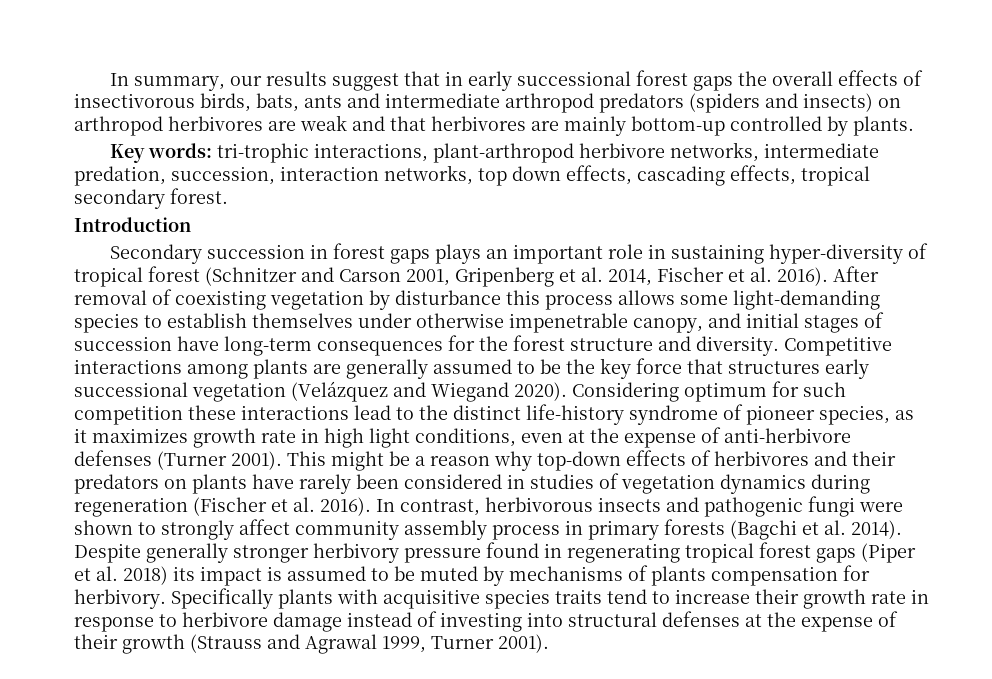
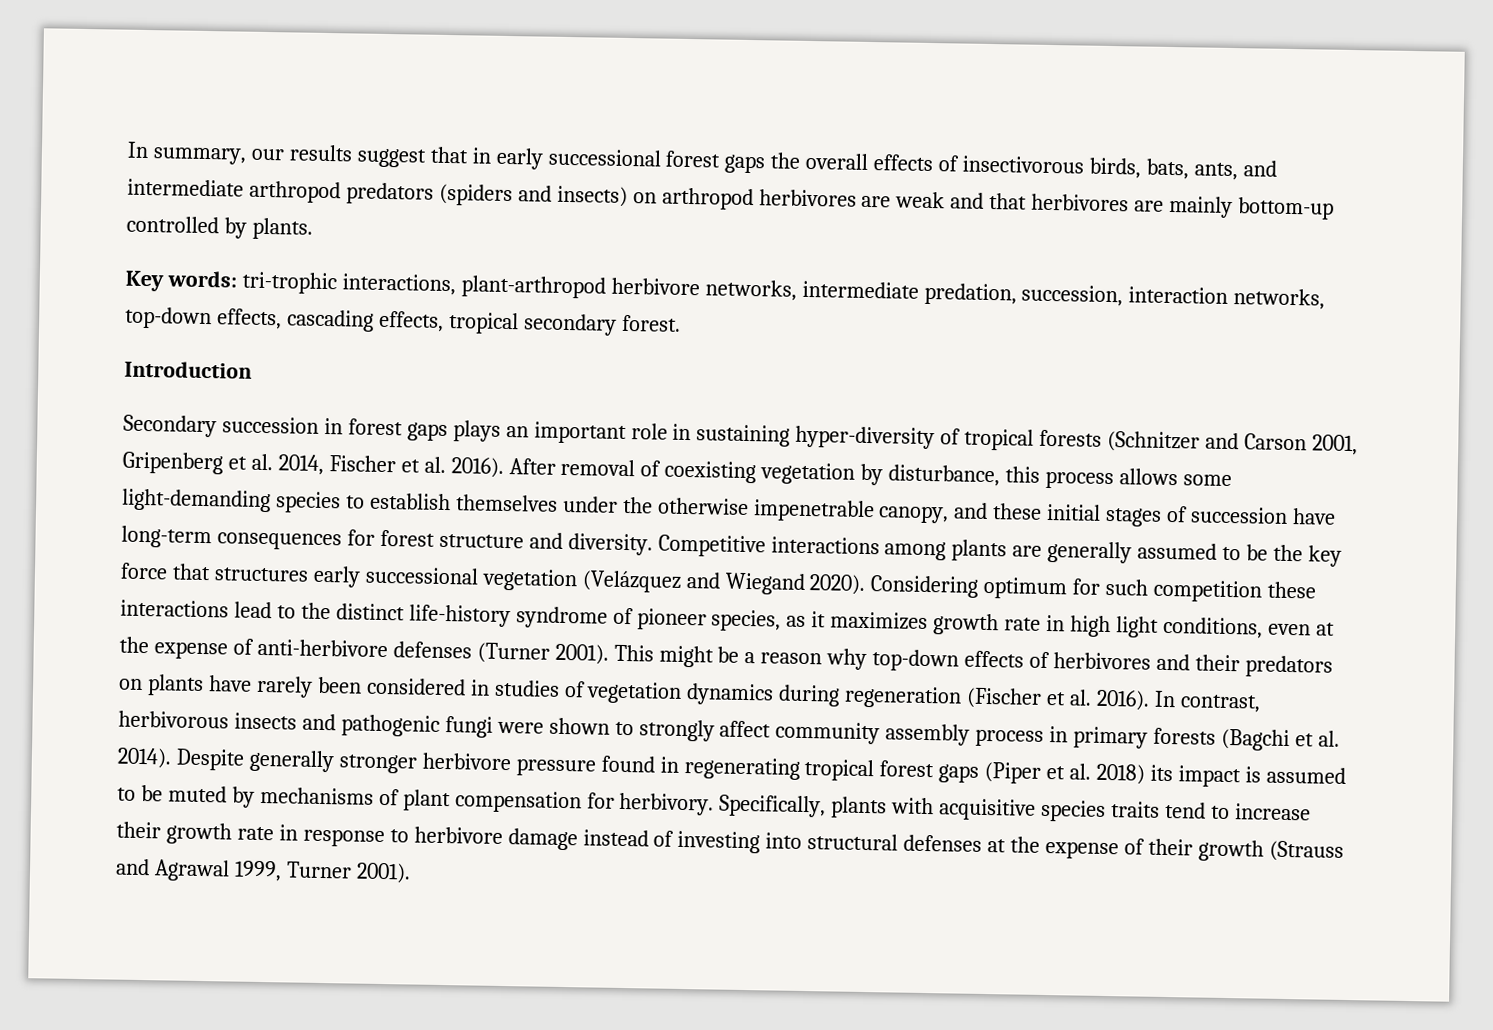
- In summary, our results suggest that in early successional forest gaps the overall effects of insectivorous birds, bats, ants and intermediate arthropod predators (spiders and insects) on arthropod herbivores are weak and that herbivores are mainly bottom-up controlled by plants.
+ In summary, our results suggest that in early successional forest gaps the overall effects of insectivorous birds, bats, ants, and intermediate arthropod predators (spiders and insects) on arthropod herbivores are weak and that herbivores are mainly bottom-up controlled by plants.
- Key words: tri-trophic interactions, plant-arthropod herbivore networks, intermediate predation, succession, interaction networks, top down effects, cascading effects, tropical secondary forest.
+ Key words: tri-trophic interactions, plant-arthropod herbivore networks, intermediate predation, succession, interaction networks, top-down effects, cascading effects, tropical secondary forest.
- Secondary succession in forest gaps plays an important role in sustaining hyper-diversity of tropical forest (Schnitzer and Carson 2001, Gripenberg et al. 2014, Fischer et al. 2016).
+ Secondary succession in forest gaps plays an important role in sustaining hyper-diversity of tropical forests (Schnitzer and Carson 2001, Gripenberg et al. 2014, Fischer et al. 2016).
- After removal of coexisting vegetation by disturbance this process allows some light-demanding species to establish themselves under otherwise impenetrable canopy, and initial stages of succession have long-term consequences for the forest structure and diversity.
+ After removal of coexisting vegetation by disturbance, this process allows some light-demanding species to establish themselves under the otherwise impenetrable canopy, and these initial stages of succession have long-term consequences for forest structure and diversity.
- Despite generally stronger herbivory pressure found in regenerating tropical forest gaps (Piper et al. 2018) its impact is assumed to be muted by mechanisms of plants compensation for herbivory.
+ Despite generally stronger herbivore pressure found in regenerating tropical forest gaps (Piper et al. 2018) its impact is assumed to be muted by mechanisms of plant compensation for herbivory.
- Specifically plants with acquisitive species traits tend to increase their growth rate in response to herbivore damage instead of investing into structural defenses at the expense of their growth (Strauss and Agrawal 1999, Turner 2001).
+ Specifically, plants with acquisitive species traits tend to increase their growth rate in response to herbivore damage instead of investing into structural defenses at the expense of their growth (Strauss and Agrawal 1999, Turner 2001).

